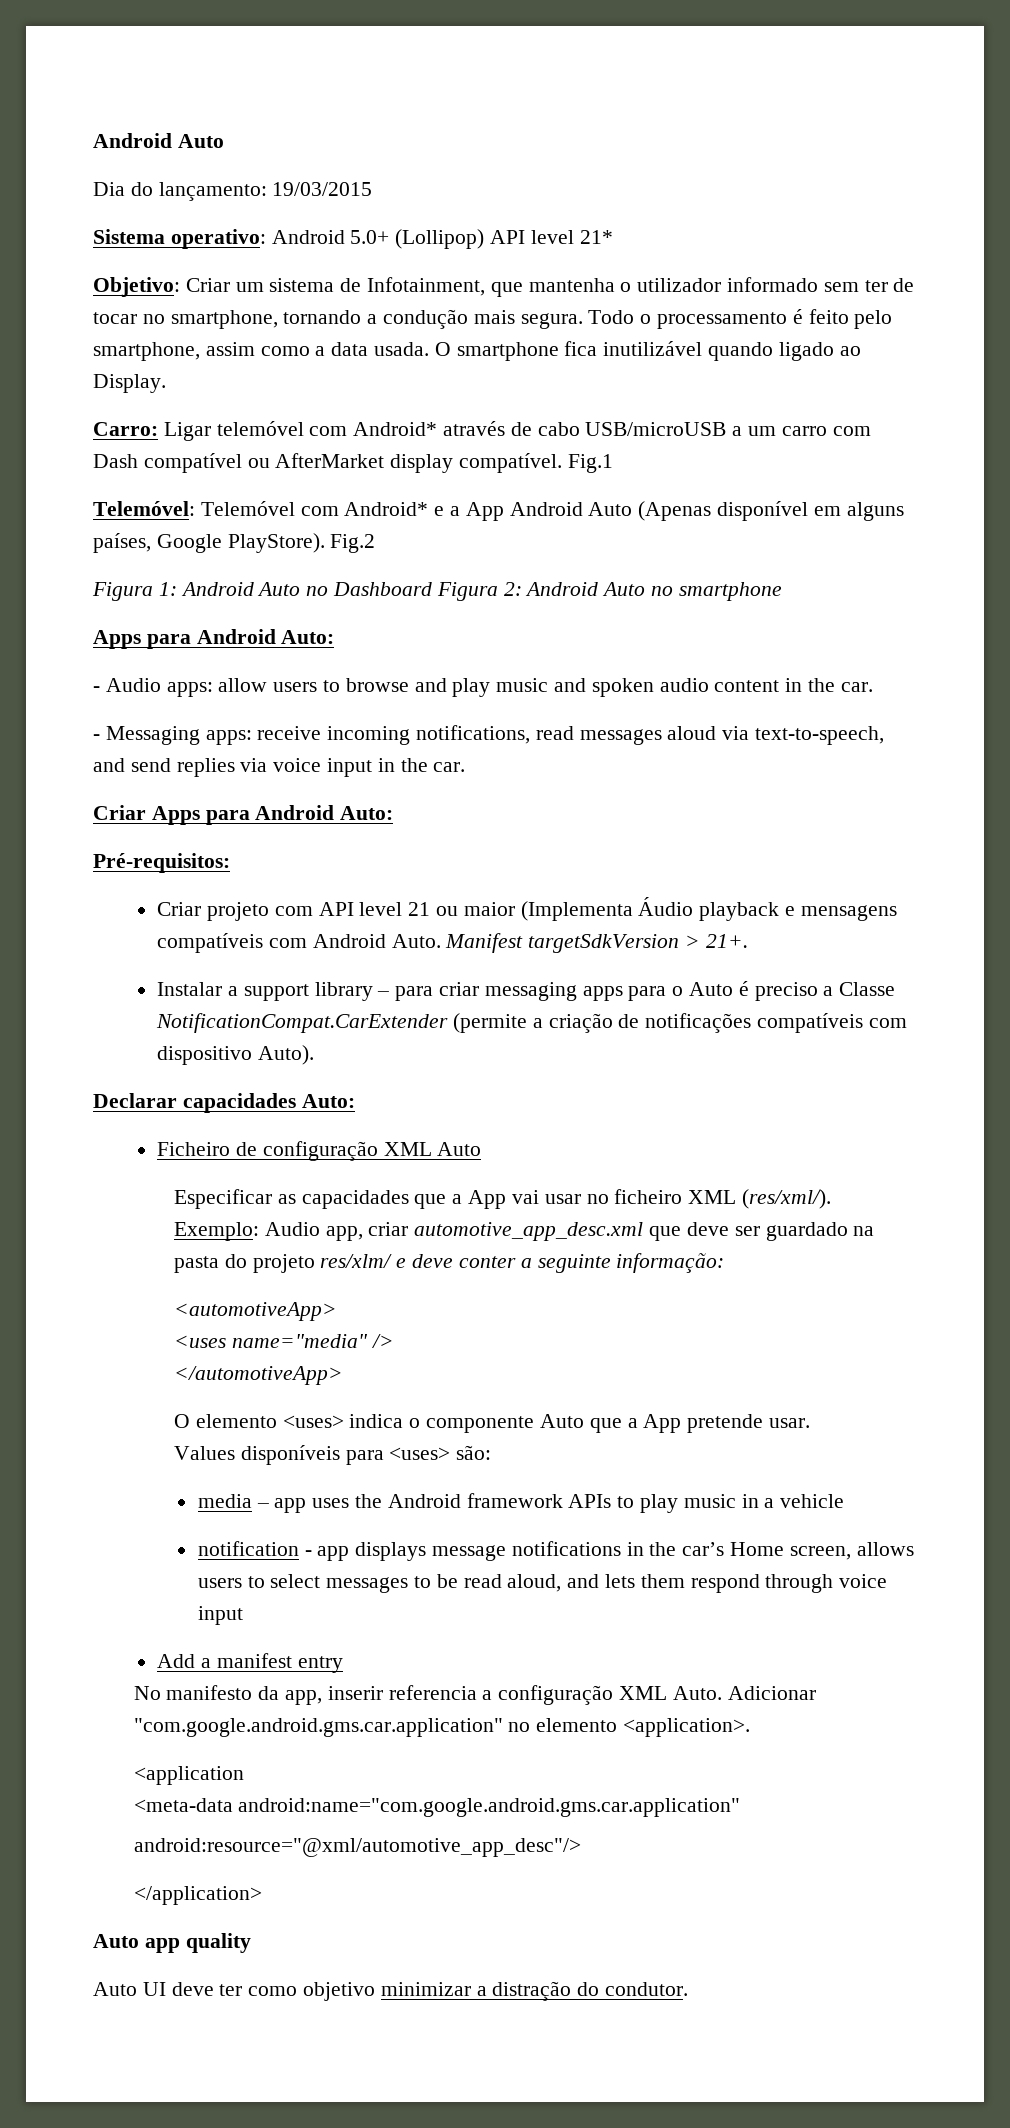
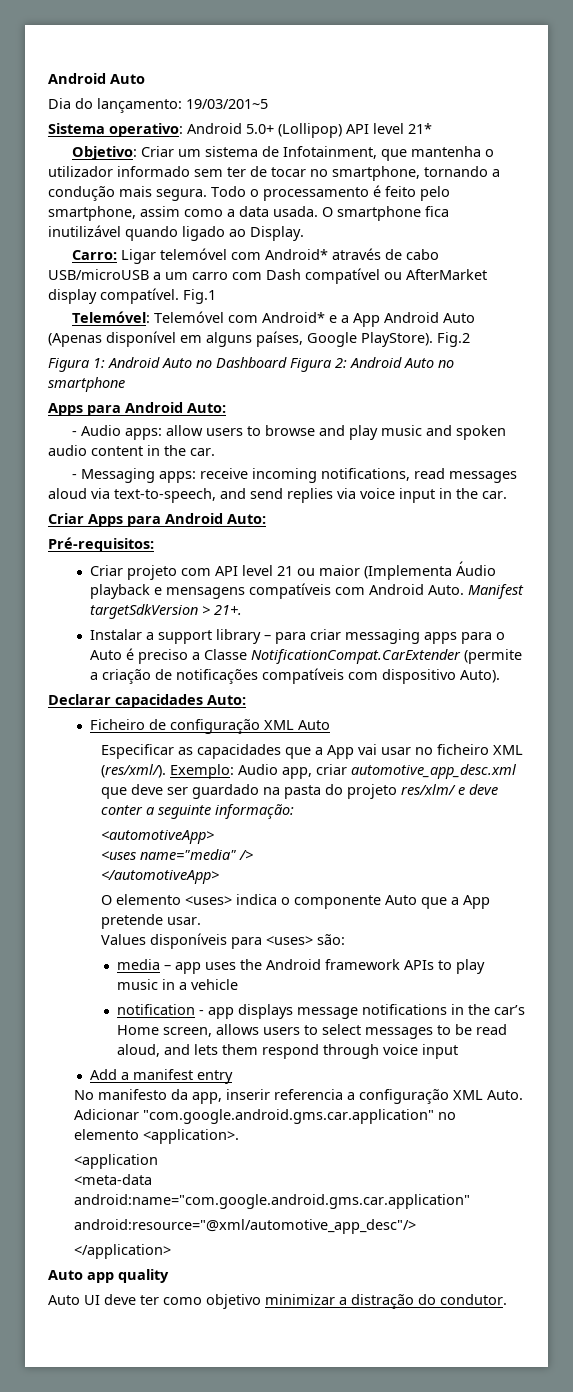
- Dia do lançamento: 19/03/2015
+ Dia do lançamento: 19/03/201~5

